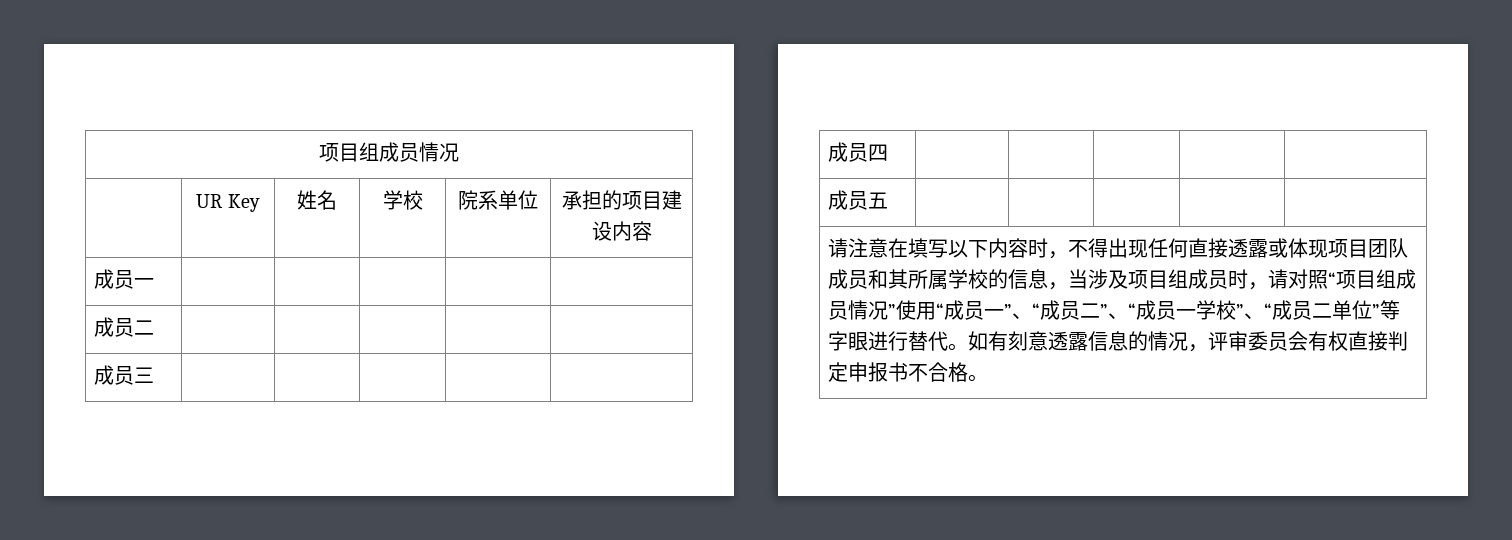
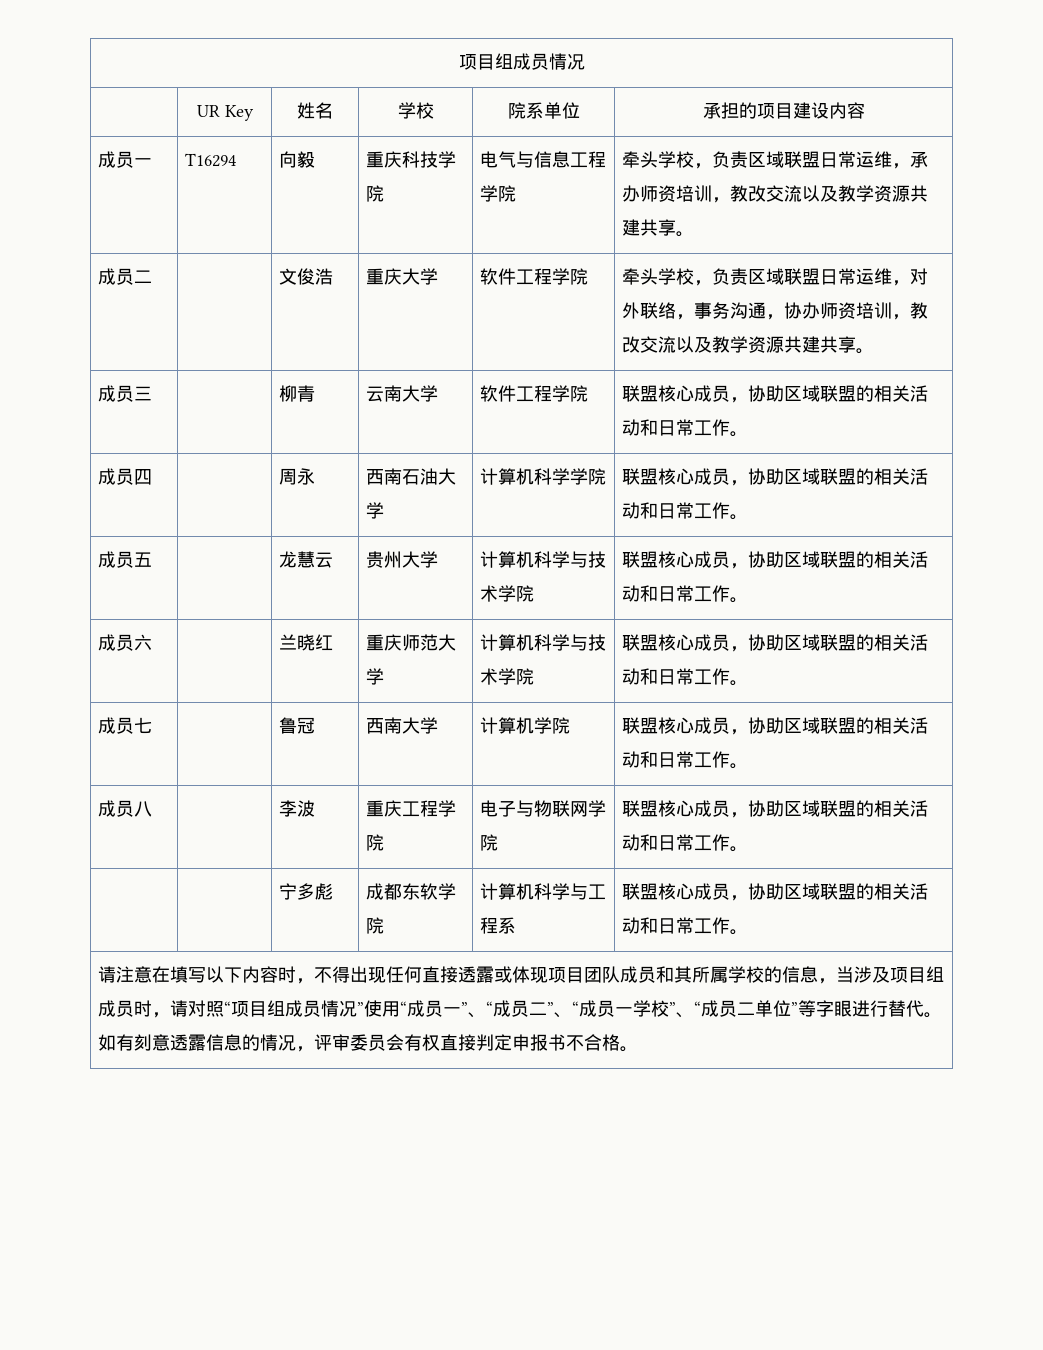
- 成员一 | | | | |
- 成员二 | | | | |
- 成员三 | | | | |
- 成员四 | | | | |
- 成员五 | | | | |
+ 成员一 | T16294 | 向毅 | 重庆科技学院 | 电气与信息工程学院 | 牵头学校，负责区域联盟日常运维，承办师资培训，教改交流以及教学资源共建共享。
+ 成员二 | | 文俊浩 | 重庆大学 | 软件工程学院 | 牵头学校，负责区域联盟日常运维，对外联络，事务沟通，协办师资培训，教改交流以及教学资源共建共享。
+ 成员三 | | 柳青 | 云南大学 | 软件工程学院 | 联盟核心成员，协助区域联盟的相关活动和日常工作。
+ 成员四 | | 周永 | 西南石油大学 | 计算机科学学院 | 联盟核心成员，协助区域联盟的相关活动和日常工作。
+ 成员五 | | 龙慧云 | 贵州大学 | 计算机科学与技术学院 | 联盟核心成员，协助区域联盟的相关活动和日常工作。
+ 成员六 | | 兰晓红 | 重庆师范大学 | 计算机科学与技术学院 | 联盟核心成员，协助区域联盟的相关活动和日常工作。
+ 成员七 | | 鲁冠 | 西南大学 | 计算机学院 | 联盟核心成员，协助区域联盟的相关活动和日常工作。
+ 成员八 | | 李波 | 重庆工程学院 | 电子与物联网学院 | 联盟核心成员，协助区域联盟的相关活动和日常工作。
+ | | 宁多彪 | 成都东软学院 | 计算机科学与工程系 | 联盟核心成员，协助区域联盟的相关活动和日常工作。

